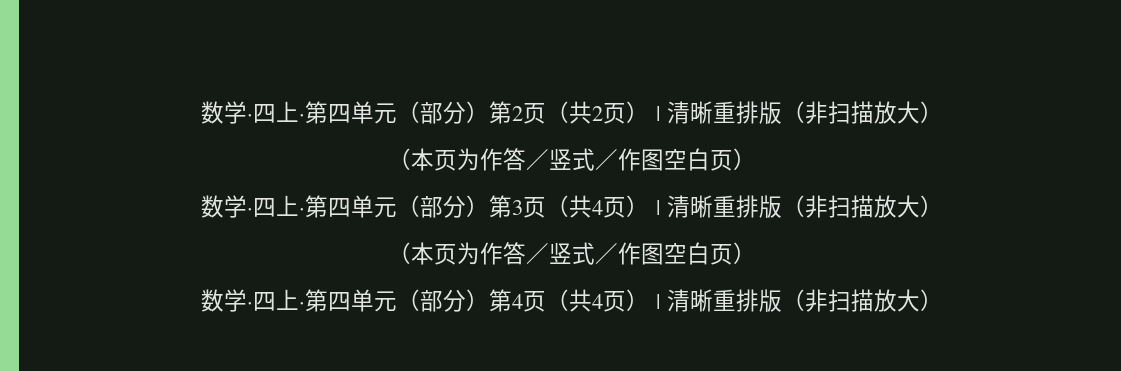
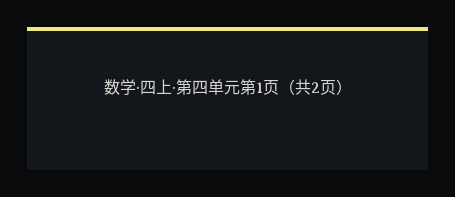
- 数学·四上·第四单元（部分）第2页（共2页） | 清晰重排版（非扫描放大）
- （本页为作答／竖式／作图空白页）
- 数学·四上·第四单元（部分）第3页（共4页） | 清晰重排版（非扫描放大）
- （本页为作答／竖式／作图空白页）
- 数学·四上·第四单元（部分）第4页（共4页） | 清晰重排版（非扫描放大）
+ 数学·四上·第四单元第1页（共2页）

